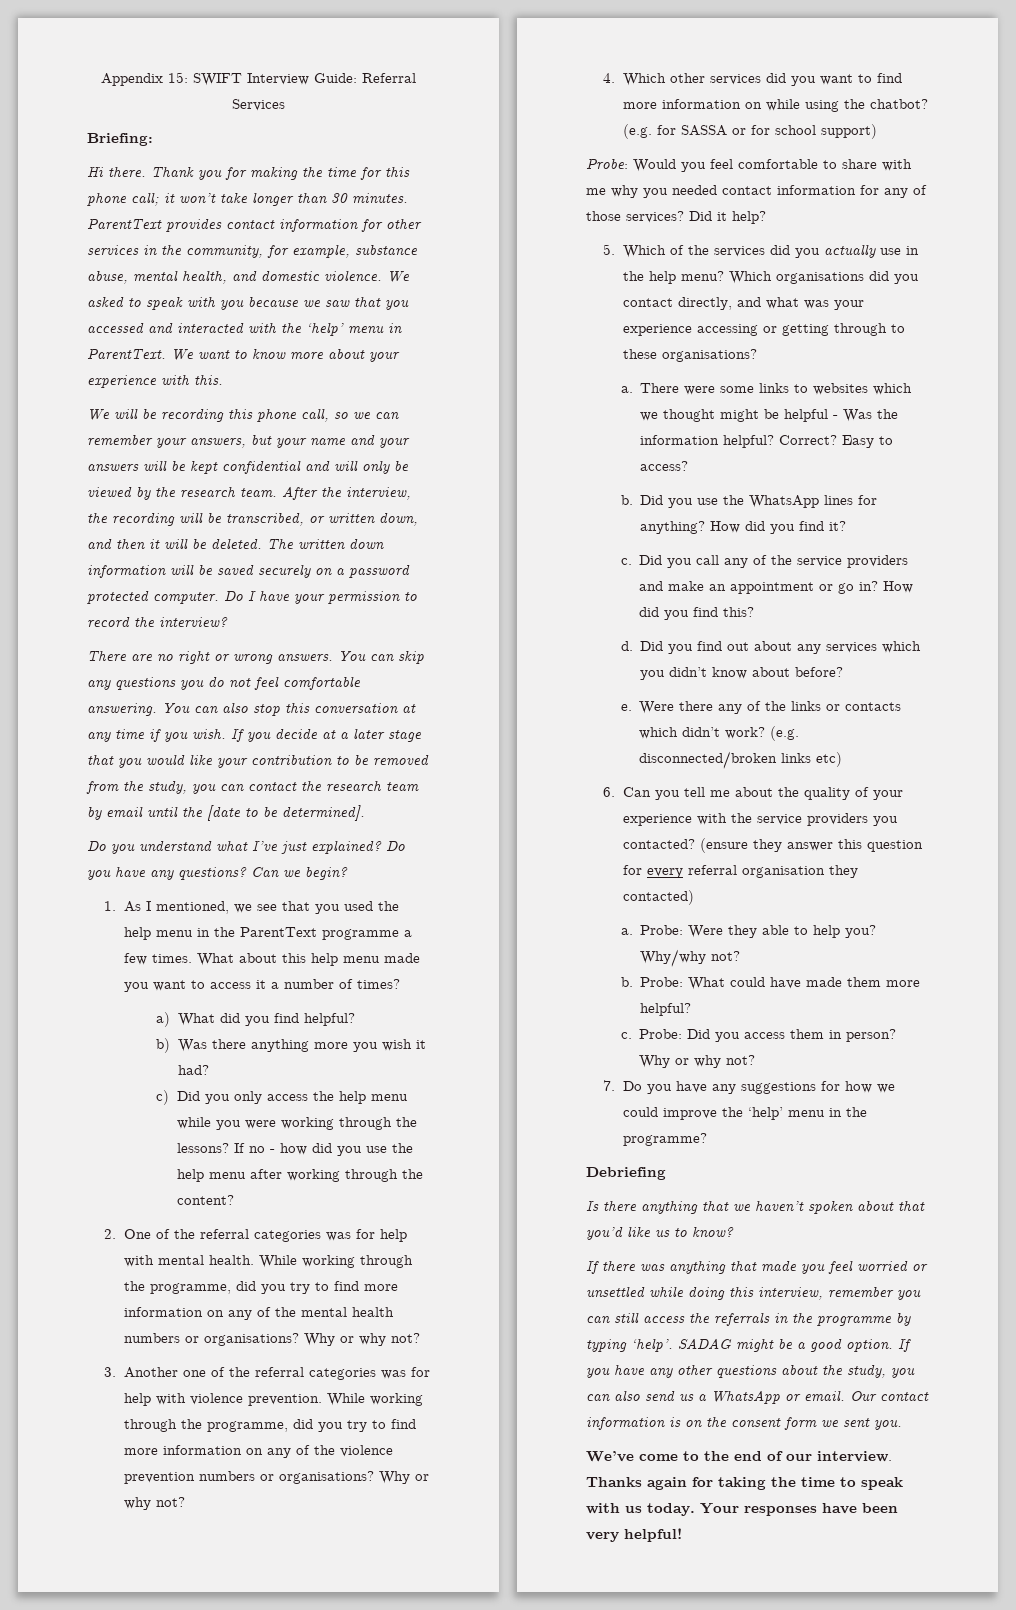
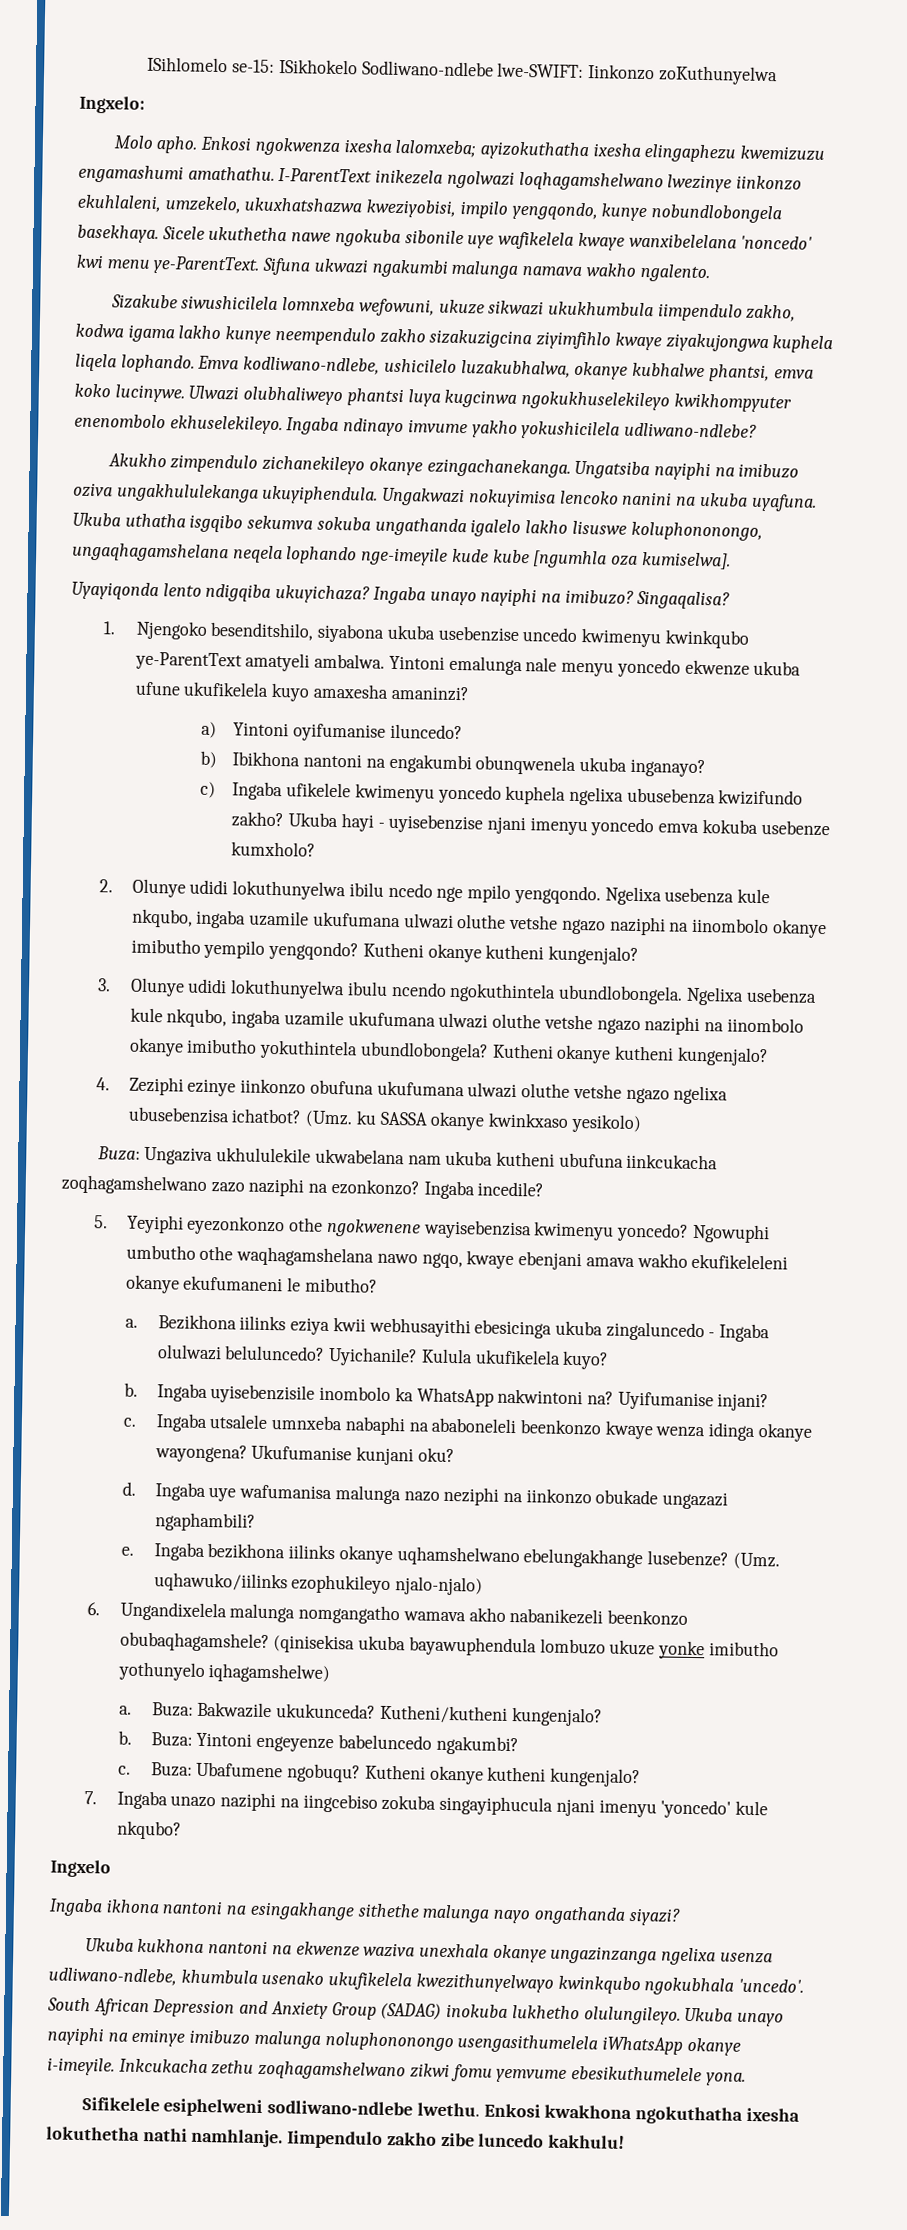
- Appendix 15: SWIFT Interview Guide: Referral Services
- Briefing:
- Hi there. Thank you for making the time for this phone call; it won’t take longer than 30 minutes. ParentText provides contact information for other services in the community, for example, substance abuse, mental health, and domestic violence. We asked to speak with you because we saw that you accessed and interacted with the ‘help’ menu in ParentText. We want to know more about your experience with this.
- We will be recording this phone call, so we can remember your answers, but your name and your answers will be kept confidential and will only be viewed by the research team. After the interview, the recording will be transcribed, or written down, and then it will be deleted. The written down information will be saved securely on a password protected computer. Do I have your permission to record the interview?
- There are no right or wrong answers. You can skip any questions you do not feel comfortable answering. You can also stop this conversation at any time if you wish. If you decide at a later stage that you would like your contribution to be removed from the study, you can contact the research team by email until the [date to be determined].
- Do you understand what I’ve just explained? Do you have any questions? Can we begin?
- 1. As I mentioned, we see that you used the help menu in the ParentText programme a few times. What about this help menu made you want to access it a number of times?
- a) What did you find helpful?
- b) Was there anything more you wish it had?
- c) Did you only access the help menu while you were working through the lessons? If no - how did you use the help menu after working through the content?
- 2. One of the referral categories was for help with mental health. While working through the programme, did you try to find more information on any of the mental health numbers or organisations? Why or why not?
- 3. Another one of the referral categories was for help with violence prevention. While working through the programme, did you try to find more information on any of the violence prevention numbers or organisations? Why or why not?
- 4. Which other services did you want to find more information on while using the chatbot? (e.g. for SASSA or for school support)
- Probe: Would you feel comfortable to share with me why you needed contact information for any of those services? Did it help?
- 5. Which of the services did you actually use in the help menu? Which organisations did you contact directly, and what was your experience accessing or getting through to these organisations?
- a. There were some links to websites which we thought might be helpful - Was the information helpful? Correct? Easy to access?
- b. Did you use the WhatsApp lines for anything? How did you find it?
- c. Did you call any of the service providers and make an appointment or go in? How did you find this?
- d. Did you find out about any services which you didn’t know about before?
- e. Were there any of the links or contacts which didn’t work? (e.g. disconnected/broken links etc)
- 6. Can you tell me about the quality of your experience with the service providers you contacted? (ensure they answer this question for every referral organisation they contacted)
- a. Probe: Were they able to help you? Why/why not?
- b. Probe: What could have made them more helpful?
- c. Probe: Did you access them in person? Why or why not?
- 7. Do you have any suggestions for how we could improve the ‘help’ menu in the programme?
- Debriefing
- Is there anything that we haven’t spoken about that you’d like us to know?
- If there was anything that made you feel worried or unsettled while doing this interview, remember you can still access the referrals in the programme by typing ‘help’. SADAG might be a good option. If you have any other questions about the study, you can also send us a WhatsApp or email. Our contact information is on the consent form we sent you.
- We’ve come to the end of our interview. Thanks again for taking the time to speak with us today. Your responses have been very helpful!
+ ISihlomelo se-15: ISikhokelo Sodliwano-ndlebe lwe-SWIFT: Iinkonzo zoKuthunyelwa
+ Ingxelo:
+ Molo apho. Enkosi ngokwenza ixesha lalomxeba; ayizokuthatha ixesha elingaphezu kwemizuzu engamashumi amathathu. I-ParentText inikezela ngolwazi loqhagamshelwano lwezinye iinkonzo ekuhlaleni, umzekelo, ukuxhatshazwa kweziyobisi, impilo yengqondo, kunye nobundlobongela basekhaya. Sicele ukuthetha nawe ngokuba sibonile uye wafikelela kwaye wanxibelelana 'noncedo' kwi menu ye-ParentText. Sifuna ukwazi ngakumbi malunga namava wakho ngalento.
+ Sizakube siwushicilela lomnxeba wefowuni, ukuze sikwazi ukukhumbula iimpendulo zakho, kodwa igama lakho kunye neempendulo zakho sizakuzigcina ziyimfihlo kwaye ziyakujongwa kuphela liqela lophando. Emva kodliwano-ndlebe, ushicilelo luzakubhalwa, okanye kubhalwe phantsi, emva koko lucinywe. Ulwazi olubhaliweyo phantsi luya kugcinwa ngokukhuselekileyo kwikhompyuter enenombolo ekhuselekileyo. Ingaba ndinayo imvume yakho yokushicilela udliwano-ndlebe?
+ Akukho zimpendulo zichanekileyo okanye ezingachanekanga. Ungatsiba nayiphi na imibuzo oziva ungakhululekanga ukuyiphendula. Ungakwazi nokuyimisa lencoko nanini na ukuba uyafuna. Ukuba uthatha isgqibo sekumva sokuba ungathanda igalelo lakho lisuswe koluphononongo, ungaqhagamshelana neqela lophando nge-imeyile kude kube [ngumhla oza kumiselwa].
+ Uyayiqonda lento ndigqiba ukuyichaza? Ingaba unayo nayiphi na imibuzo? Singaqalisa?
+ 1. Njengoko besenditshilo, siyabona ukuba usebenzise uncedo kwimenyu kwinkqubo ye-ParentText amatyeli ambalwa. Yintoni emalunga nale menyu yoncedo ekwenze ukuba ufune ukufikelela kuyo amaxesha amaninzi?
+ a) Yintoni oyifumanise iluncedo?
+ b) Ibikhona nantoni na engakumbi obunqwenela ukuba inganayo?
+ c) Ingaba ufikelele kwimenyu yoncedo kuphela ngelixa ubusebenza kwizifundo zakho? Ukuba hayi - uyisebenzise njani imenyu yoncedo emva kokuba usebenze kumxholo?
+ 2. Olunye udidi lokuthunyelwa ibilu ncedo nge mpilo yengqondo. Ngelixa usebenza kule nkqubo, ingaba uzamile ukufumana ulwazi oluthe vetshe ngazo naziphi na iinombolo okanye imibutho yempilo yengqondo? Kutheni okanye kutheni kungenjalo?
+ 3. Olunye udidi lokuthunyelwa ibulu ncendo ngokuthintela ubundlobongela. Ngelixa usebenza kule nkqubo, ingaba uzamile ukufumana ulwazi oluthe vetshe ngazo naziphi na iinombolo okanye imibutho yokuthintela ubundlobongela? Kutheni okanye kutheni kungenjalo?
+ 4. Zeziphi ezinye iinkonzo obufuna ukufumana ulwazi oluthe vetshe ngazo ngelixa ubusebenzisa ichatbot? (Umz. ku SASSA okanye kwinkxaso yesikolo)
+ Buza: Ungaziva ukhululekile ukwabelana nam ukuba kutheni ubufuna iinkcukacha zoqhagamshelwano zazo naziphi na ezonkonzo? Ingaba incedile?
+ 5. Yeyiphi eyezonkonzo othe ngokwenene wayisebenzisa kwimenyu yoncedo? Ngowuphi umbutho othe waqhagamshelana nawo ngqo, kwaye ebenjani amava wakho ekufikeleleni okanye ekufumaneni le mibutho?
+ a. Bezikhona iilinks eziya kwii webhusayithi ebesicinga ukuba zingaluncedo - Ingaba olulwazi beluluncedo? Uyichanile? Kulula ukufikelela kuyo?
+ b. Ingaba uyisebenzisile inombolo ka WhatsApp nakwintoni na? Uyifumanise injani?
+ c. Ingaba utsalele umnxeba nabaphi na ababoneleli beenkonzo kwaye wenza idinga okanye wayongena? Ukufumanise kunjani oku?
+ d. Ingaba uye wafumanisa malunga nazo neziphi na iinkonzo obukade ungazazi ngaphambili?
+ e. Ingaba bezikhona iilinks okanye uqhamshelwano ebelungakhange lusebenze? (Umz. uqhawuko/iilinks ezophukileyo njalo-njalo)
+ 6. Ungandixelela malunga nomgangatho wamava akho nabanikezeli beenkonzo obubaqhagamshele? (qinisekisa ukuba bayawuphendula lombuzo ukuze yonke imibutho yothunyelo iqhagamshelwe)
+ a. Buza: Bakwazile ukukunceda? Kutheni/kutheni kungenjalo?
+ b. Buza: Yintoni engeyenze babeluncedo ngakumbi?
+ c. Buza: Ubafumene ngobuqu? Kutheni okanye kutheni kungenjalo?
+ 7. Ingaba unazo naziphi na iingcebiso zokuba singayiphucula njani imenyu 'yoncedo' kule nkqubo?
+ Ingxelo
+ Ingaba ikhona nantoni na esingakhange sithethe malunga nayo ongathanda siyazi?
+ Ukuba kukhona nantoni na ekwenze waziva unexhala okanye ungazinzanga ngelixa usenza udliwano-ndlebe, khumbula usenako ukufikelela kwezithunyelwayo kwinkqubo ngokubhala 'uncedo'. South African Depression and Anxiety Group (SADAG) inokuba lukhetho olulungileyo. Ukuba unayo nayiphi na eminye imibuzo malunga noluphononongo usengasithumelela iWhatsApp okanye i-imeyile. Inkcukacha zethu zoqhagamshelwano zikwi fomu yemvume ebesikuthumelele yona.
+ Sifikelele esiphelweni sodliwano-ndlebe lwethu. Enkosi kwakhona ngokuthatha ixesha lokuthetha nathi namhlanje. Iimpendulo zakho zibe luncedo kakhulu!

